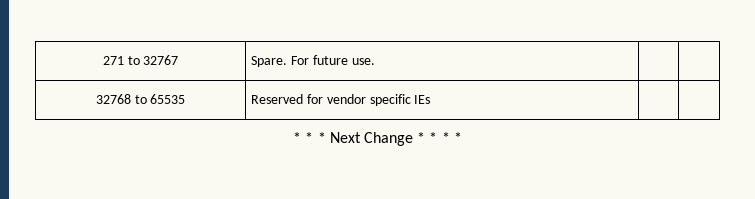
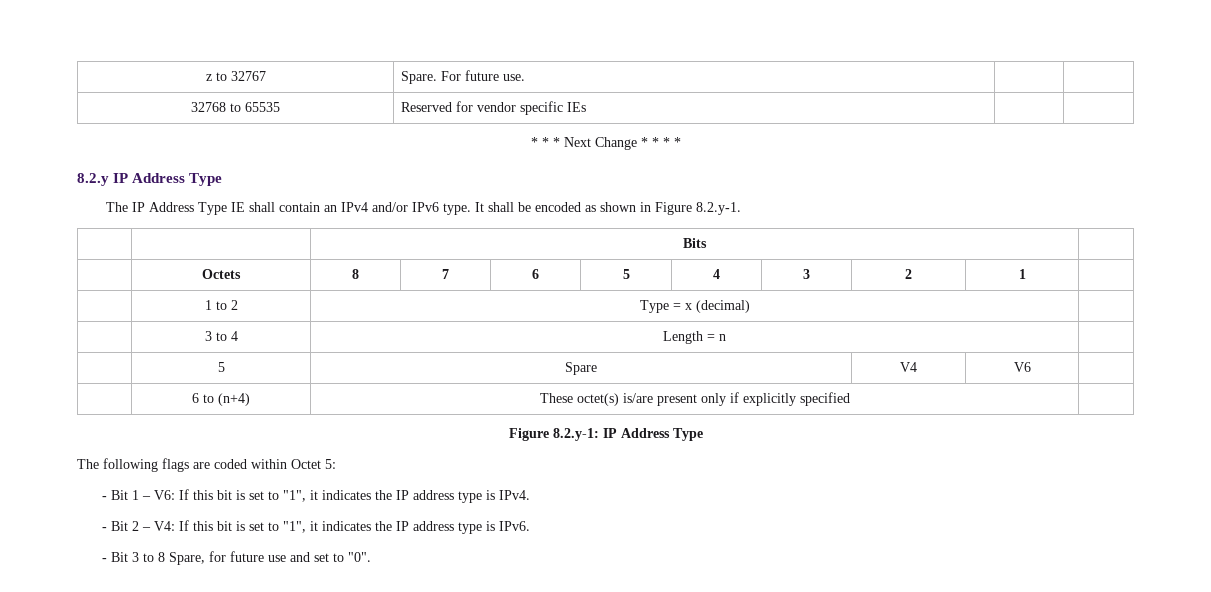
- 271 to 32767 | Spare. For future use. | |
+ z to 32767 | Spare. For future use. | |
+ 8.2.y IP Address Type
+ The IP Address Type IE shall contain an IPv4 and/or IPv6 type. It shall be encoded as shown in Figure 8.2.y-1.
+ | | Bits |
+ | Octets | 8 | 7 | 6 | 5 | 4 | 3 | 2 | 1 |
+ | 1 to 2 | Type = x (decimal) |
+ | 3 to 4 | Length = n |
+ | 5 | Spare | V4 | V6 |
+ | 6 to (n+4) | These octet(s) is/are present only if explicitly specified |
+ Figure 8.2.y-1: IP Address Type
+ The following flags are coded within Octet 5:
+ - Bit 1 – V6: If this bit is set to "1", it indicates the IP address type is IPv4.
+ - Bit 2 – V4: If this bit is set to "1", it indicates the IP address type is IPv6.
+ - Bit 3 to 8 Spare, for future use and set to "0".

